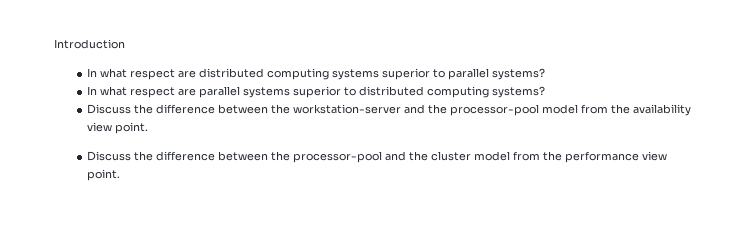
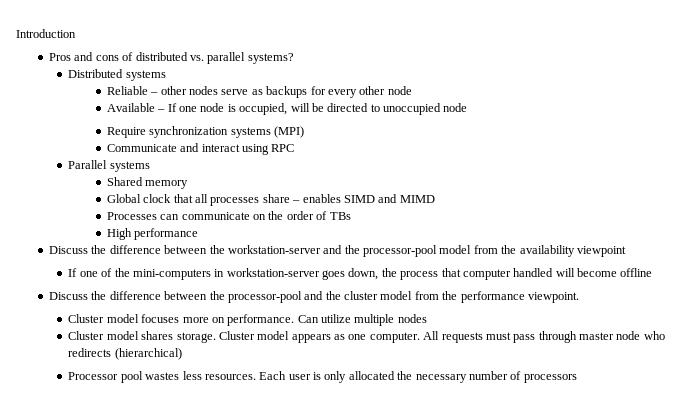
- In what respect are distributed computing systems superior to parallel systems?
- In what respect are parallel systems superior to distributed computing systems?
+ Pros and cons of distributed vs. parallel systems?
+ Distributed systems
+ Reliable – other nodes serve as backups for every other node
+ Available – If one node is occupied, will be directed to unoccupied node
+ Require synchronization systems (MPI)
+ Communicate and interact using RPC
+ Parallel systems
+ Shared memory
+ Global clock that all processes share – enables SIMD and MIMD
+ Processes can communicate on the order of TBs
+ High performance
- Discuss the difference between the workstation-server and the processor-pool model from the availability view point.
+ Discuss the difference between the workstation-server and the processor-pool model from the availability viewpoint
+ If one of the mini-computers in workstation-server goes down, the process that computer handled will become offline
- Discuss the difference between the processor-pool and the cluster model from the performance view point.
+ Discuss the difference between the processor-pool and the cluster model from the performance viewpoint.
+ Cluster model focuses more on performance. Can utilize multiple nodes
+ Cluster model shares storage. Cluster model appears as one computer. All requests must pass through master node who redirects (hierarchical)
+ Processor pool wastes less resources. Each user is only allocated the necessary number of processors

